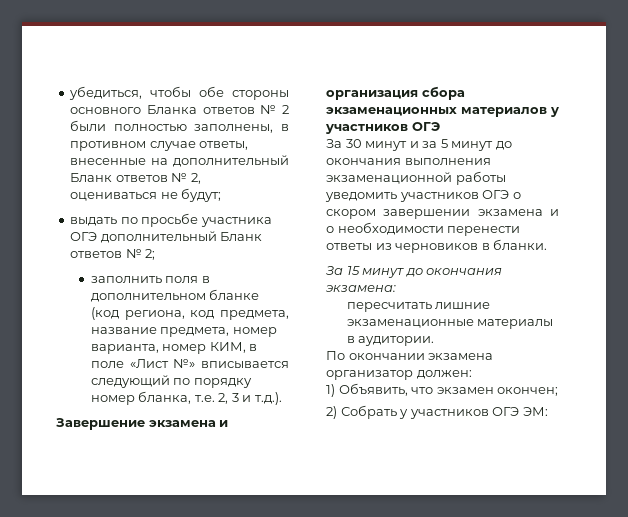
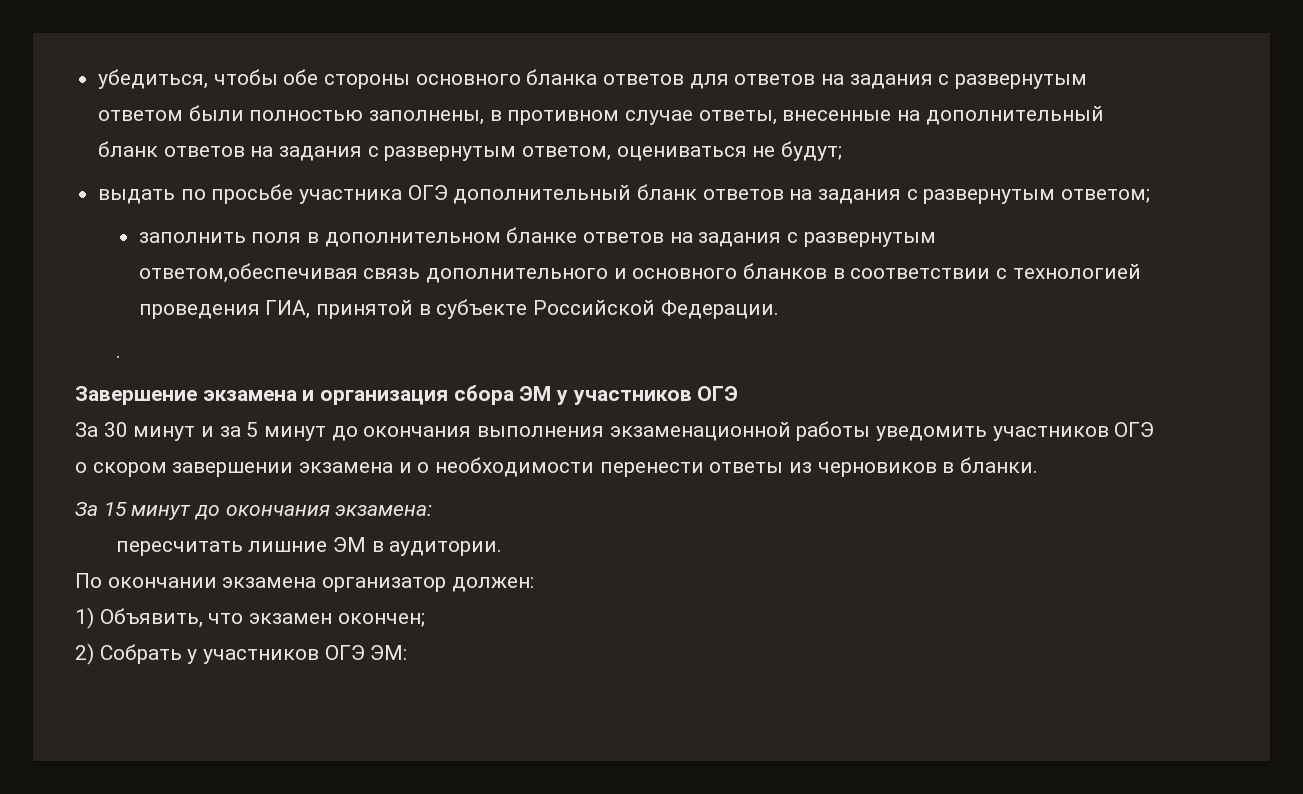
- убедиться, чтобы обе стороны основного Бланка ответов № 2 были полностью заполнены, в противном случае ответы, внесенные на дополнительный Бланк ответов № 2, оцениваться не будут;
+ убедиться, чтобы обе стороны основного бланка ответов для ответов на задания с развернутым ответом были полностью заполнены, в противном случае ответы, внесенные на дополнительный бланк ответов на задания с развернутым ответом, оцениваться не будут;
- выдать по просьбе участника ОГЭ дополнительный Бланк ответов № 2;
+ выдать по просьбе участника ОГЭ дополнительный бланк ответов на задания с развернутым ответом;
- заполнить поля в дополнительном бланке (код региона, код предмета, название предмета, номер варианта, номер КИМ, в поле «Лист №» вписывается следующий по порядку номер бланка, т.е. 2, 3 и т.д.).
+ заполнить поля в дополнительном бланке ответов на задания с развернутым ответом,обеспечивая связь дополнительного и основного бланков в соответствии с технологией проведения ГИА, принятой в субъекте Российской Федерации.
+ .
- Завершение экзамена и организация сбора экзаменационных материалов у участников ОГЭ
+ Завершение экзамена и организация сбора ЭМ у участников ОГЭ
- пересчитать лишние экзаменационные материалы в аудитории.
+ пересчитать лишние ЭМ в аудитории.

